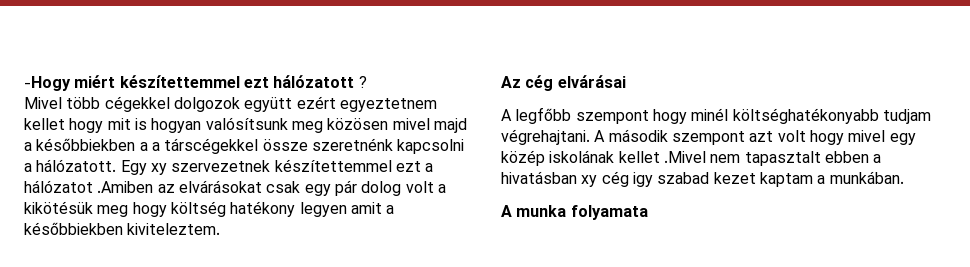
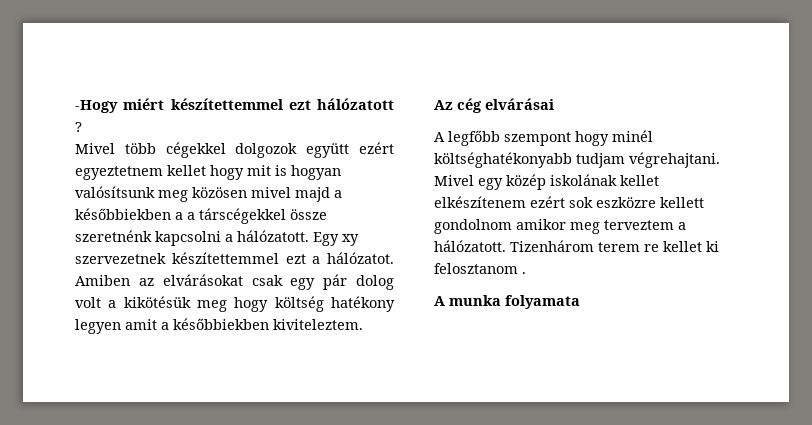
- Egy xy szervezetnek készítettemmel ezt a hálózatot .Amiben az elvárásokat csak egy pár dolog volt a kikötésük meg hogy költség hatékony legyen amit a későbbiekben kiviteleztem.
+ Egy xy szervezetnek készítettemmel ezt a hálózatot. Amiben az elvárásokat csak egy pár dolog volt a kikötésük meg hogy költség hatékony legyen amit a későbbiekben kiviteleztem.
- A második szempont azt volt hogy mivel egy közép iskolának kellet .Mivel nem tapasztalt ebben a hivatásban xy cég igy szabad kezet kaptam a munkában.
+ Mivel egy közép iskolának kellet elkészítenem ezért sok eszközre kellett gondolnom amikor meg terveztem a hálózatott. Tizenhárom terem re kellet ki felosztanom .

